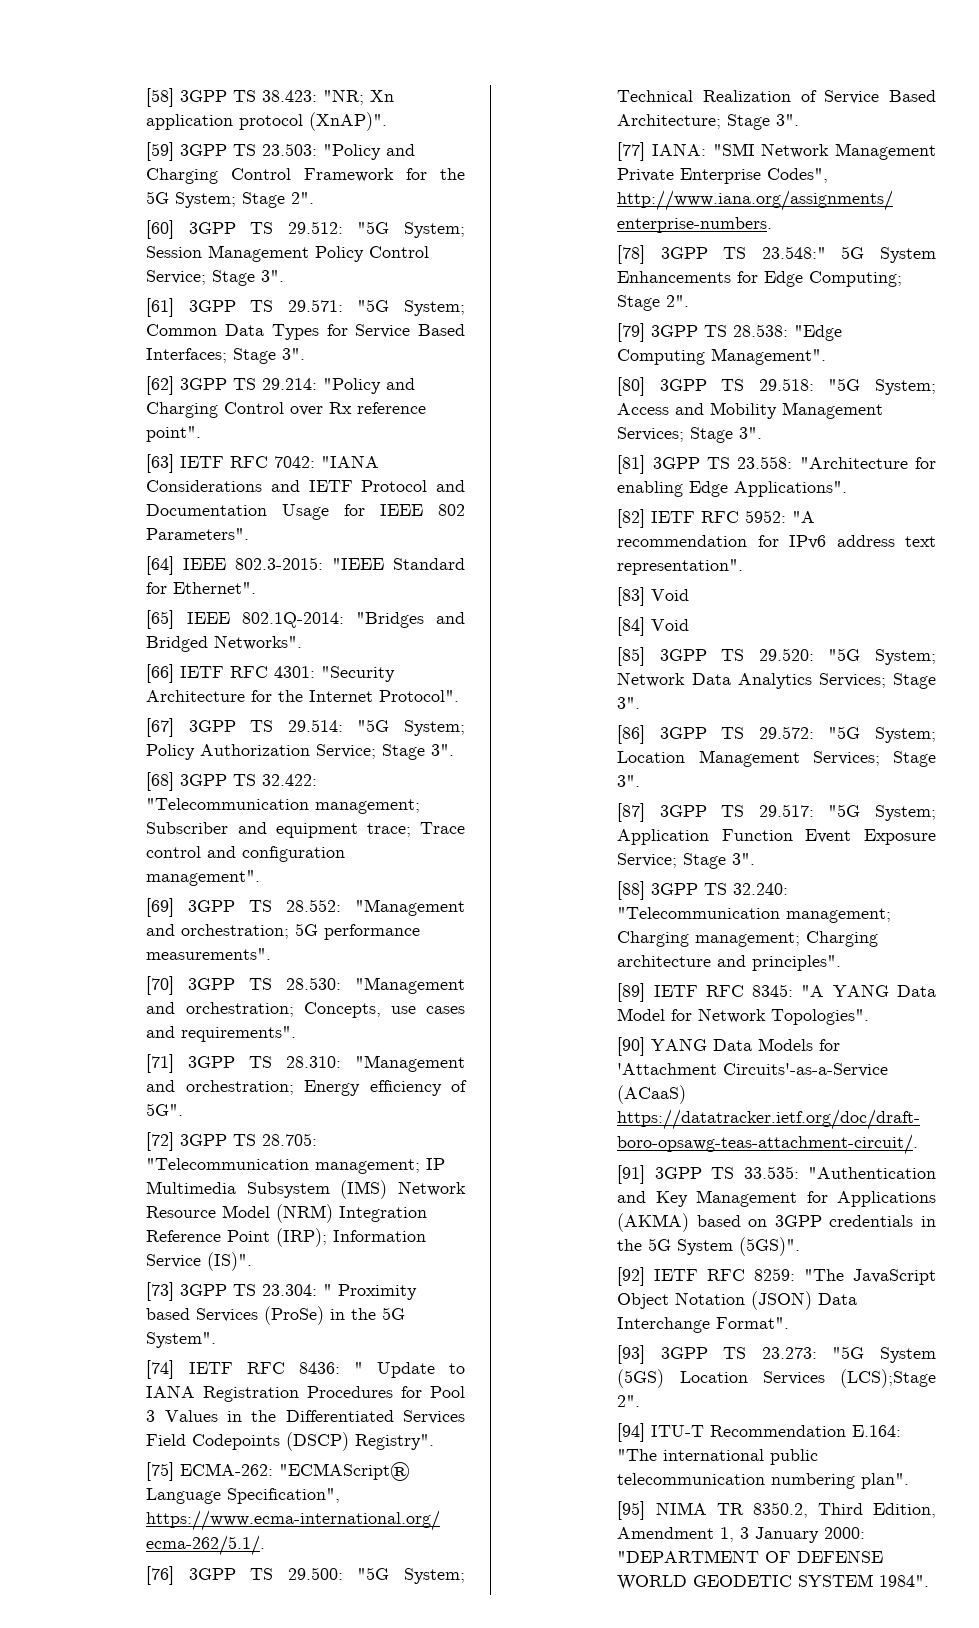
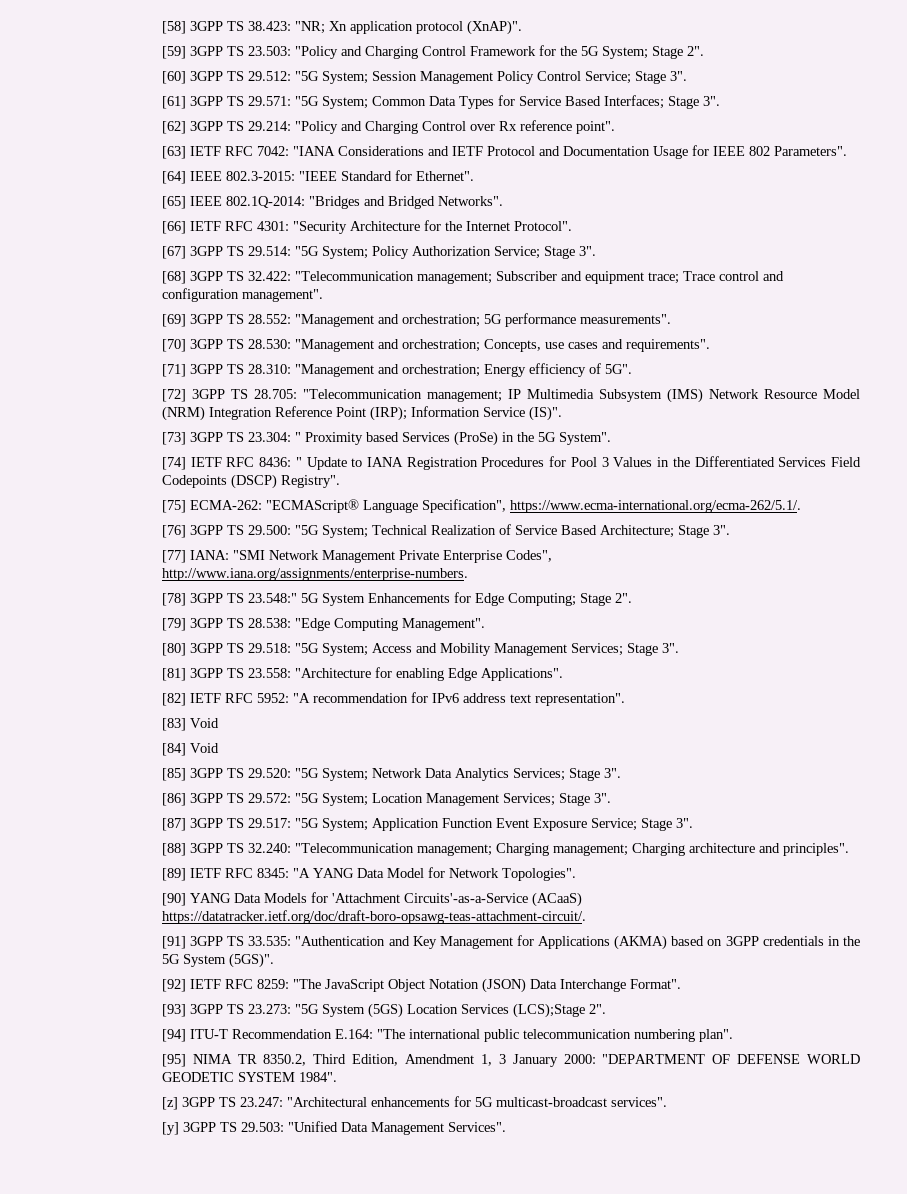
+ [z] 3GPP TS 23.247: "Architectural enhancements for 5G multicast-broadcast services".
+ [y] 3GPP TS 29.503: "Unified Data Management Services".

